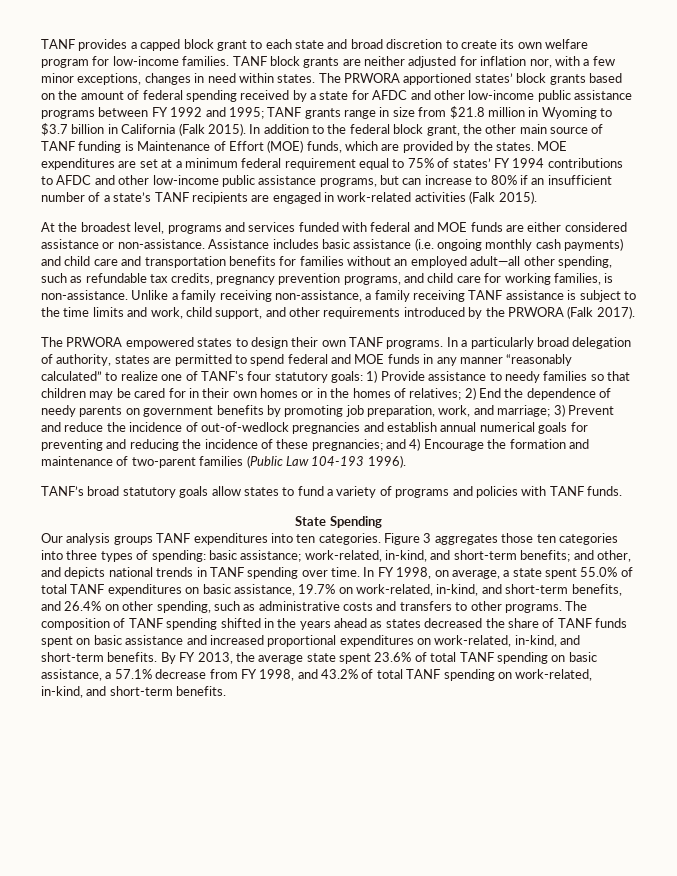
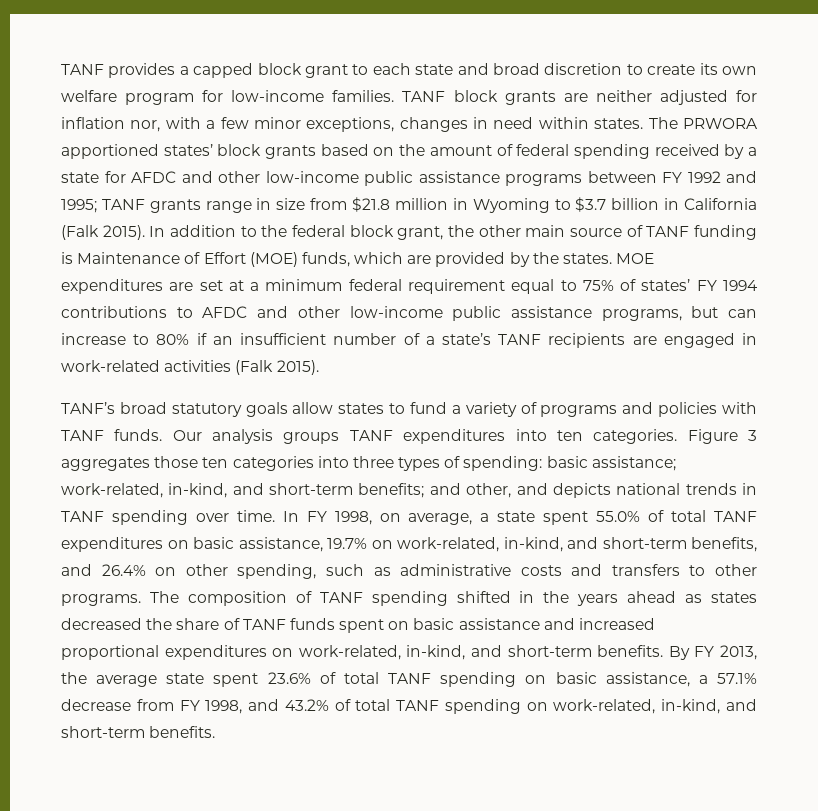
- At the broadest level, programs and services funded with federal and MOE funds are either considered assistance or non-assistance. Assistance includes basic assistance (i.e. ongoing monthly cash payments) and child care and transportation benefits for families without an employed adult—all other spending, such as refundable tax credits, pregnancy prevention programs, and child care for working families, is non-assistance. Unlike a family receiving non-assistance, a family receiving TANF assistance is subject to the time limits and work, child support, and other requirements introduced by the PRWORA (Falk 2017).
- The PRWORA empowered states to design their own TANF programs. In a particularly broad delegation of authority, states are permitted to spend federal and MOE funds in any manner “reasonably calculated” to realize one of TANF's four statutory goals: 1) Provide assistance to needy families so that children may be cared for in their own homes or in the homes of relatives; 2) End the dependence of needy parents on government benefits by promoting job preparation, work, and marriage; 3) Prevent and reduce the incidence of out-of-wedlock pregnancies and establish annual numerical goals for preventing and reducing the incidence of these pregnancies; and 4) Encourage the formation and maintenance of two-parent families (Public Law 104-193 1996).
- TANF’s broad statutory goals allow states to fund a variety of programs and policies with TANF funds.
- State Spending
- Our analysis groups TANF expenditures into ten categories.
+ TANF’s broad statutory goals allow states to fund a variety of programs and policies with TANF funds. Our analysis groups TANF expenditures into ten categories.

